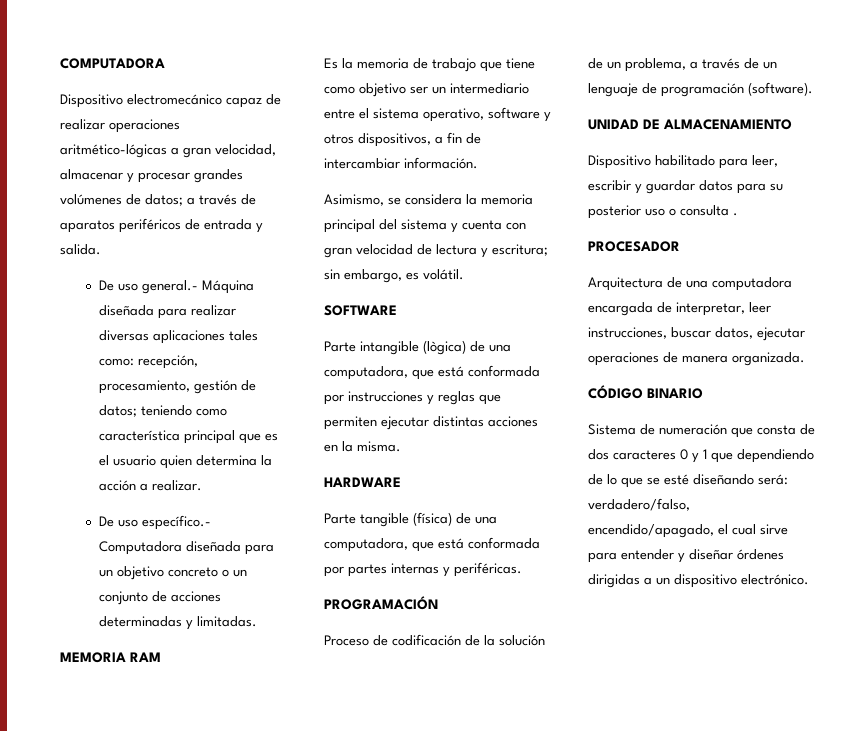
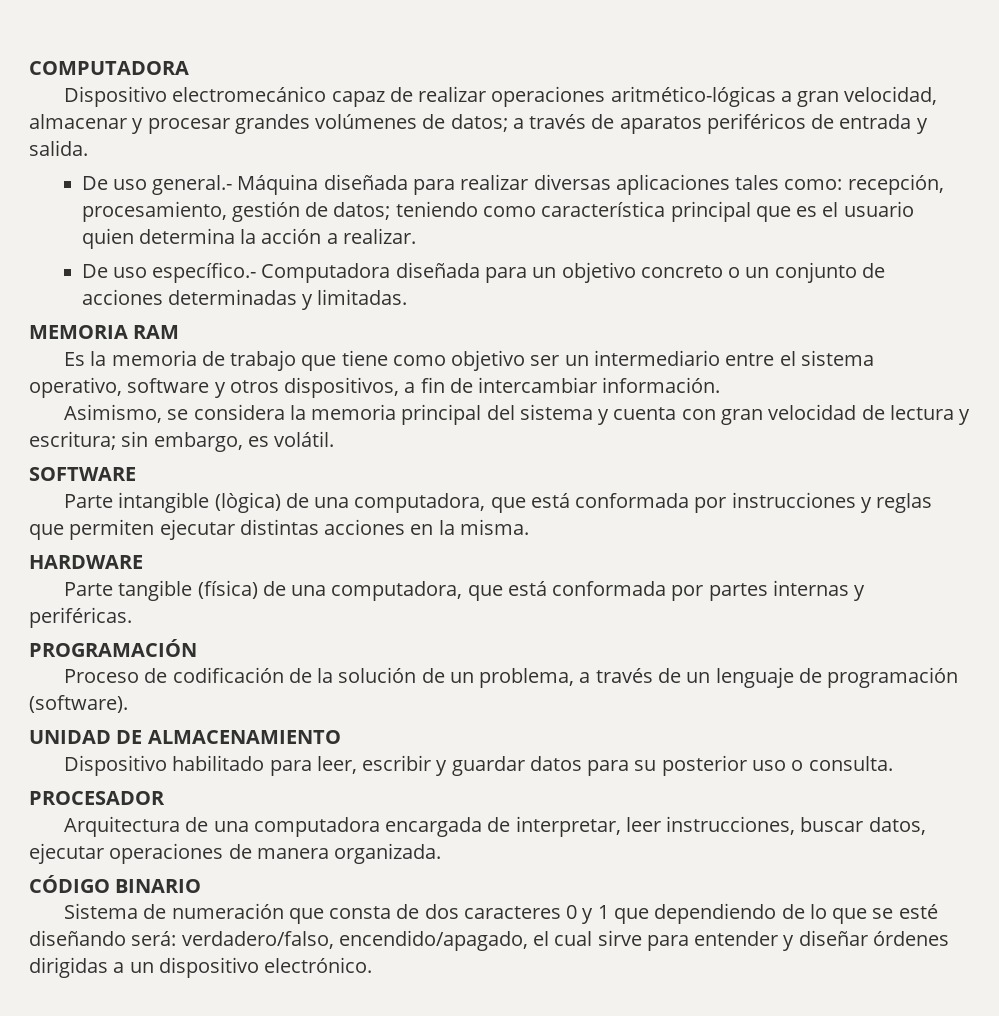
- Dispositivo habilitado para leer, escribir y guardar datos para su posterior uso o consulta .
+ Dispositivo habilitado para leer, escribir y guardar datos para su posterior uso o consulta.

